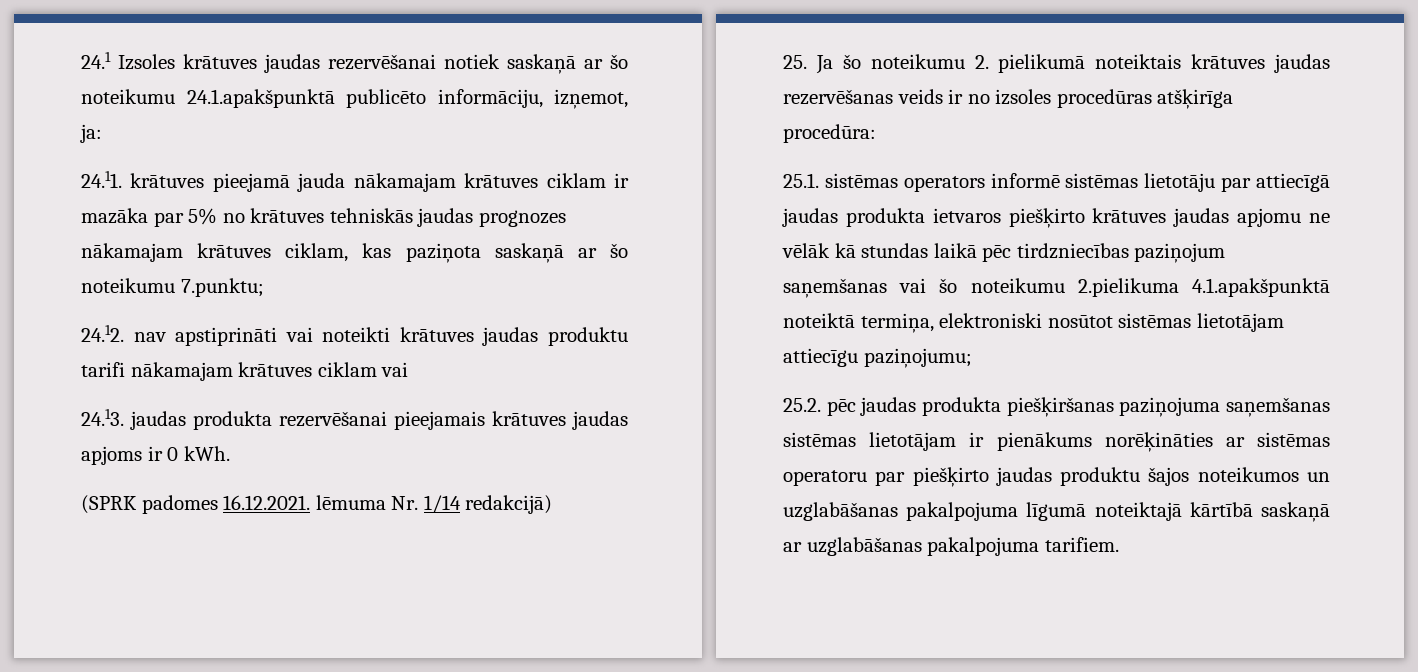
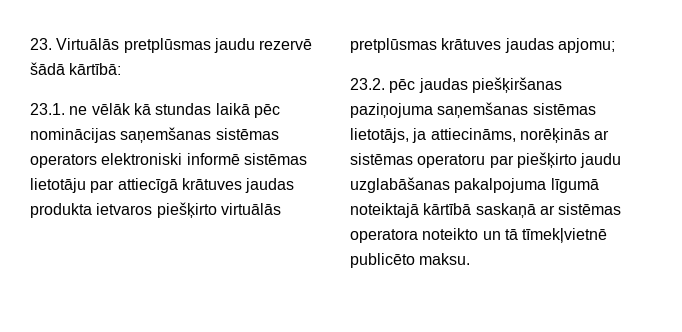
- 24.1 Izsoles krātuves jaudas rezervēšanai notiek saskaņā ar šo noteikumu 24.1.apakšpunktā publicēto informāciju, izņemot, ja:
- 24.11. krātuves pieejamā jauda nākamajam krātuves ciklam ir mazāka par 5% no krātuves tehniskās jaudas prognozes nākamajam krātuves ciklam, kas paziņota saskaņā ar šo noteikumu 7.punktu;
- 24.12. nav apstiprināti vai noteikti krātuves jaudas produktu tarifi nākamajam krātuves ciklam vai
- 24.13. jaudas produkta rezervēšanai pieejamais krātuves jaudas apjoms ir 0 kWh.
- (SPRK padomes 16.12.2021. lēmuma Nr. 1/14 redakcijā)
- 25. Ja šo noteikumu 2. pielikumā noteiktais krātuves jaudas rezervēšanas veids ir no izsoles procedūras atšķirīga procedūra:
- 25.1. sistēmas operators informē sistēmas lietotāju par attiecīgā jaudas produkta ietvaros piešķirto krātuves jaudas apjomu ne vēlāk kā stundas laikā pēc tirdzniecības paziņojum saņemšanas vai šo noteikumu 2.pielikuma 4.1.apakšpunktā noteiktā termiņa, elektroniski nosūtot sistēmas lietotājam attiecīgu paziņojumu;
- 25.2. pēc jaudas produkta piešķiršanas paziņojuma saņemšanas sistēmas lietotājam ir pienākums norēķināties ar sistēmas operatoru par piešķirto jaudas produktu šajos noteikumos un uzglabāšanas pakalpojuma līgumā noteiktajā kārtībā saskaņā ar uzglabāšanas pakalpojuma tarifiem.
+ 23. Virtuālās pretplūsmas jaudu rezervē šādā kārtībā:
+ 23.1. ne vēlāk kā stundas laikā pēc nominācijas saņemšanas sistēmas operators elektroniski informē sistēmas lietotāju par attiecīgā krātuves jaudas produkta ietvaros piešķirto virtuālās pretplūsmas krātuves jaudas apjomu;
+ 23.2. pēc jaudas piešķiršanas paziņojuma saņemšanas sistēmas lietotājs, ja attiecināms, norēķinās ar sistēmas operatoru par piešķirto jaudu uzglabāšanas pakalpojuma līgumā noteiktajā kārtībā saskaņā ar sistēmas operatora noteikto un tā tīmekļvietnē publicēto maksu.

